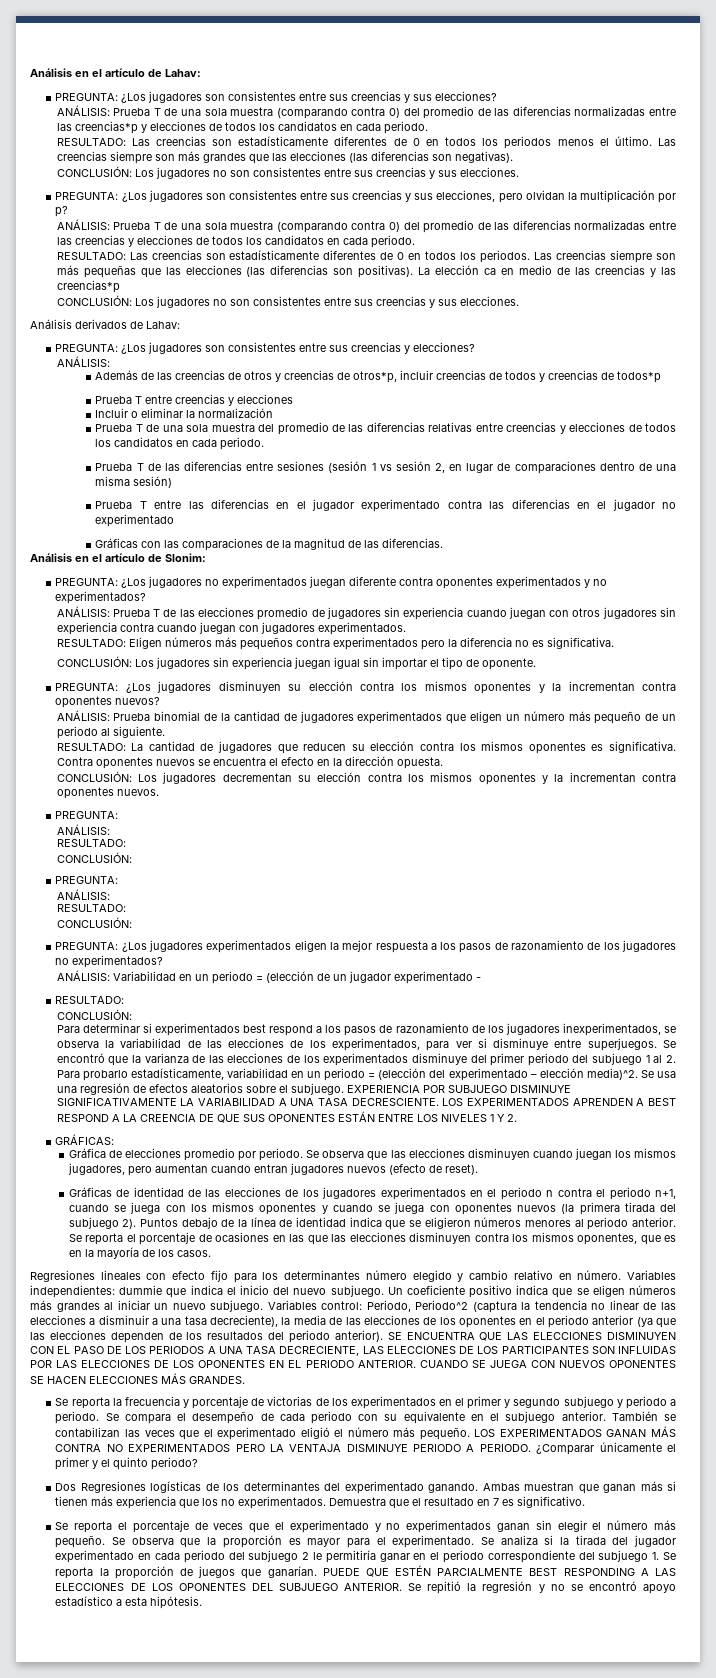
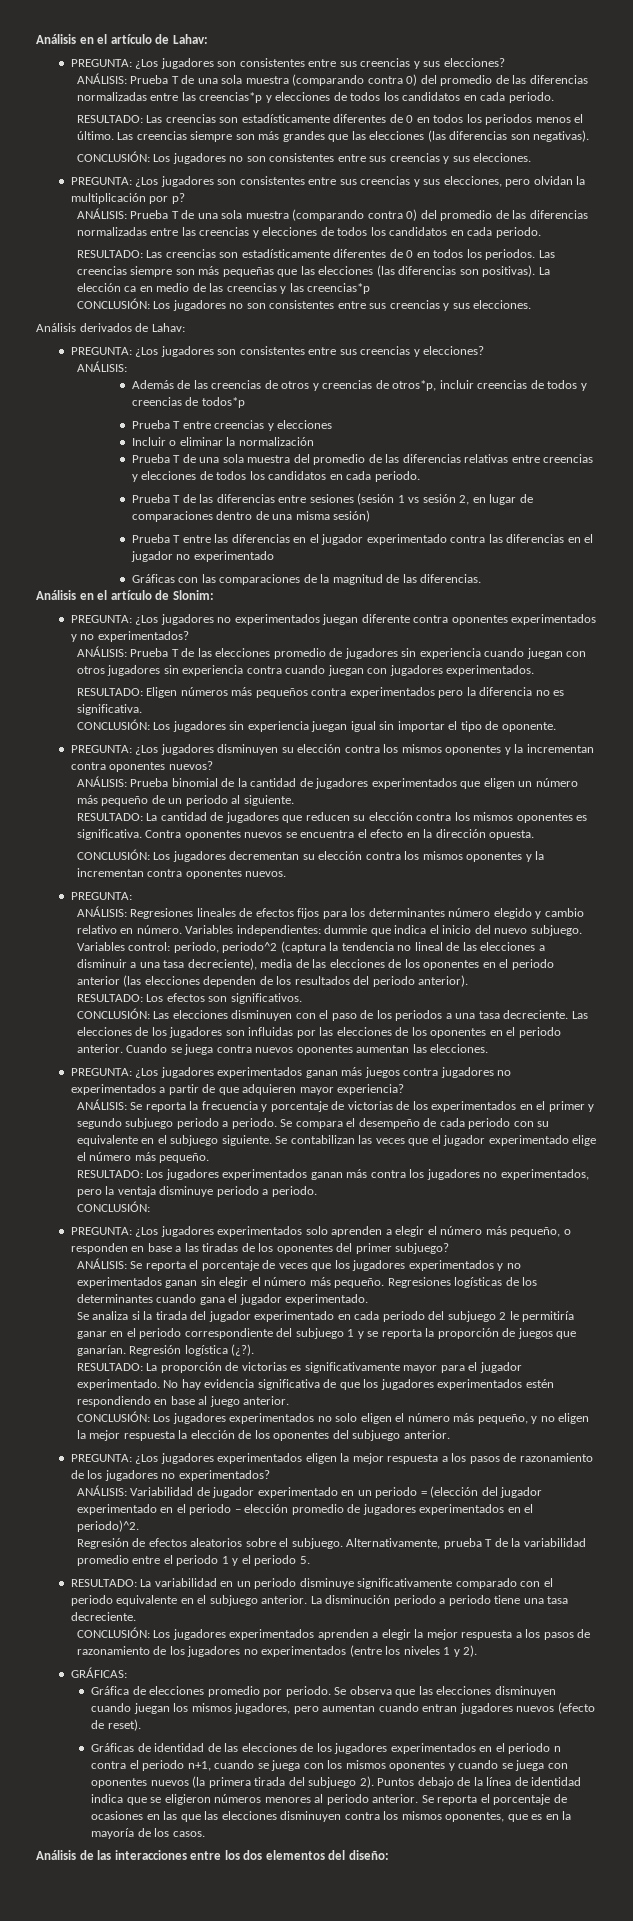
  CONCLUSIÓN: Los jugadores decrementan su elección contra los mismos oponentes y la incrementan contra oponentes nuevos.
  PREGUNTA:
- ANÁLISIS:
- RESULTADO:
+ ANÁLISIS: Regresiones lineales de efectos fijos para los determinantes número elegido y cambio relativo en número. Variables independientes: dummie que indica el inicio del nuevo subjuego. Variables control: periodo, periodo^2 (captura la tendencia no lineal de las elecciones a disminuir a una tasa decreciente), media de las elecciones de los oponentes en el periodo anterior (las elecciones dependen de los resultados del periodo anterior).
+ RESULTADO: Los efectos son significativos.
+ CONCLUSIÓN: Las elecciones disminuyen con el paso de los periodos a una tasa decreciente. Las elecciones de los jugadores son influidas por las elecciones de los oponentes en el periodo anterior. Cuando se juega contra nuevos oponentes aumentan las elecciones.
+ PREGUNTA: ¿Los jugadores experimentados ganan más juegos contra jugadores no experimentados a partir de que adquieren mayor experiencia?
+ ANÁLISIS: Se reporta la frecuencia y porcentaje de victorias de los experimentados en el primer y segundo subjuego periodo a periodo. Se compara el desempeño de cada periodo con su equivalente en el subjuego siguiente. Se contabilizan las veces que el jugador experimentado elige el número más pequeño.
+ RESULTADO: Los jugadores experimentados ganan más contra los jugadores no experimentados, pero la ventaja disminuye periodo a periodo.
  CONCLUSIÓN:
- PREGUNTA:
- ANÁLISIS:
- RESULTADO:
- CONCLUSIÓN:
+ PREGUNTA: ¿Los jugadores experimentados solo aprenden a elegir el número más pequeño, o responden en base a las tiradas de los oponentes del primer subjuego?
+ ANÁLISIS: Se reporta el porcentaje de veces que los jugadores experimentados y no experimentados ganan sin elegir el número más pequeño. Regresiones logísticas de los determinantes cuando gana el jugador experimentado.
+ Se analiza si la tirada del jugador experimentado en cada periodo del subjuego 2 le permitiría ganar en el periodo correspondiente del subjuego 1 y se reporta la proporción de juegos que ganarían. Regresión logística (¿?).
+ RESULTADO: La proporción de victorias es significativamente mayor para el jugador experimentado. No hay evidencia significativa de que los jugadores experimentados estén respondiendo en base al juego anterior.
+ CONCLUSIÓN: Los jugadores experimentados no solo eligen el número más pequeño, y no eligen la mejor respuesta la elección de los oponentes del subjuego anterior.
- ANÁLISIS: Variabilidad en un periodo = (elección de un jugador experimentado -
- RESULTADO:
- CONCLUSIÓN:
- Para determinar si experimentados best respond a los pasos de razonamiento de los jugadores inexperimentados, se observa la variabilidad de las elecciones de los experimentados, para ver si disminuye entre superjuegos. Se encontró que la varianza de las elecciones de los experimentados disminuye del primer periodo del subjuego 1 al 2. Para probarlo estadísticamente, variabilidad en un periodo = (elección del experimentado – elección media)^2. Se usa una regresión de efectos aleatorios sobre el subjuego. EXPERIENCIA POR SUBJUEGO DISMINUYE SIGNIFICATIVAMENTE LA VARIABILIDAD A UNA TASA DECRESCIENTE. LOS EXPERIMENTADOS APRENDEN A BEST RESPOND A LA CREENCIA DE QUE SUS OPONENTES ESTÁN ENTRE LOS NIVELES 1 Y 2.
+ ANÁLISIS: Variabilidad de jugador experimentado en un periodo = (elección del jugador experimentado en el periodo – elección promedio de jugadores experimentados en el periodo)^2.
+ Regresión de efectos aleatorios sobre el subjuego. Alternativamente, prueba T de la variabilidad promedio entre el periodo 1 y el periodo 5.
+ RESULTADO: La variabilidad en un periodo disminuye significativamente comparado con el periodo equivalente en el subjuego anterior. La disminución periodo a periodo tiene una tasa decreciente.
+ CONCLUSIÓN: Los jugadores experimentados aprenden a elegir la mejor respuesta a los pasos de razonamiento de los jugadores no experimentados (entre los niveles 1 y 2).
- Regresiones lineales con efecto fijo para los determinantes número elegido y cambio relativo en número. Variables independientes: dummie que indica el inicio del nuevo subjuego. Un coeficiente positivo indica que se eligen números más grandes al iniciar un nuevo subjuego. Variables control: Periodo, Periodo^2 (captura la tendencia no linear de las elecciones a disminuir a una tasa decreciente), la media de las elecciones de los oponentes en el periodo anterior (ya que las elecciones dependen de los resultados del periodo anterior). SE ENCUENTRA QUE LAS ELECCIONES DISMINUYEN CON EL PASO DE LOS PERIODOS A UNA TASA DECRECIENTE, LAS ELECCIONES DE LOS PARTICIPANTES SON INFLUIDAS POR LAS ELECCIONES DE LOS OPONENTES EN EL PERIODO ANTERIOR. CUANDO SE JUEGA CON NUEVOS OPONENTES SE HACEN ELECCIONES MÁS GRANDES.
- Se reporta la frecuencia y porcentaje de victorias de los experimentados en el primer y segundo subjuego y periodo a periodo. Se compara el desempeño de cada periodo con su equivalente en el subjuego anterior. También se contabilizan las veces que el experimentado eligió el número más pequeño. LOS EXPERIMENTADOS GANAN MÁS CONTRA NO EXPERIMENTADOS PERO LA VENTAJA DISMINUYE PERIODO A PERIODO. ¿Comparar únicamente el primer y el quinto periodo?
- Dos Regresiones logísticas de los determinantes del experimentado ganando. Ambas muestran que ganan más si tienen más experiencia que los no experimentados. Demuestra que el resultado en 7 es significativo.
- Se reporta el porcentaje de veces que el experimentado y no experimentados ganan sin elegir el número más pequeño. Se observa que la proporción es mayor para el experimentado. Se analiza si la tirada del jugador experimentado en cada periodo del subjuego 2 le permitiría ganar en el periodo correspondiente del subjuego 1. Se reporta la proporción de juegos que ganarían. PUEDE QUE ESTÉN PARCIALMENTE BEST RESPONDING A LAS ELECCIONES DE LOS OPONENTES DEL SUBJUEGO ANTERIOR. Se repitió la regresión y no se encontró apoyo estadístico a esta hipótesis.
+ Análisis de las interacciones entre los dos elementos del diseño:

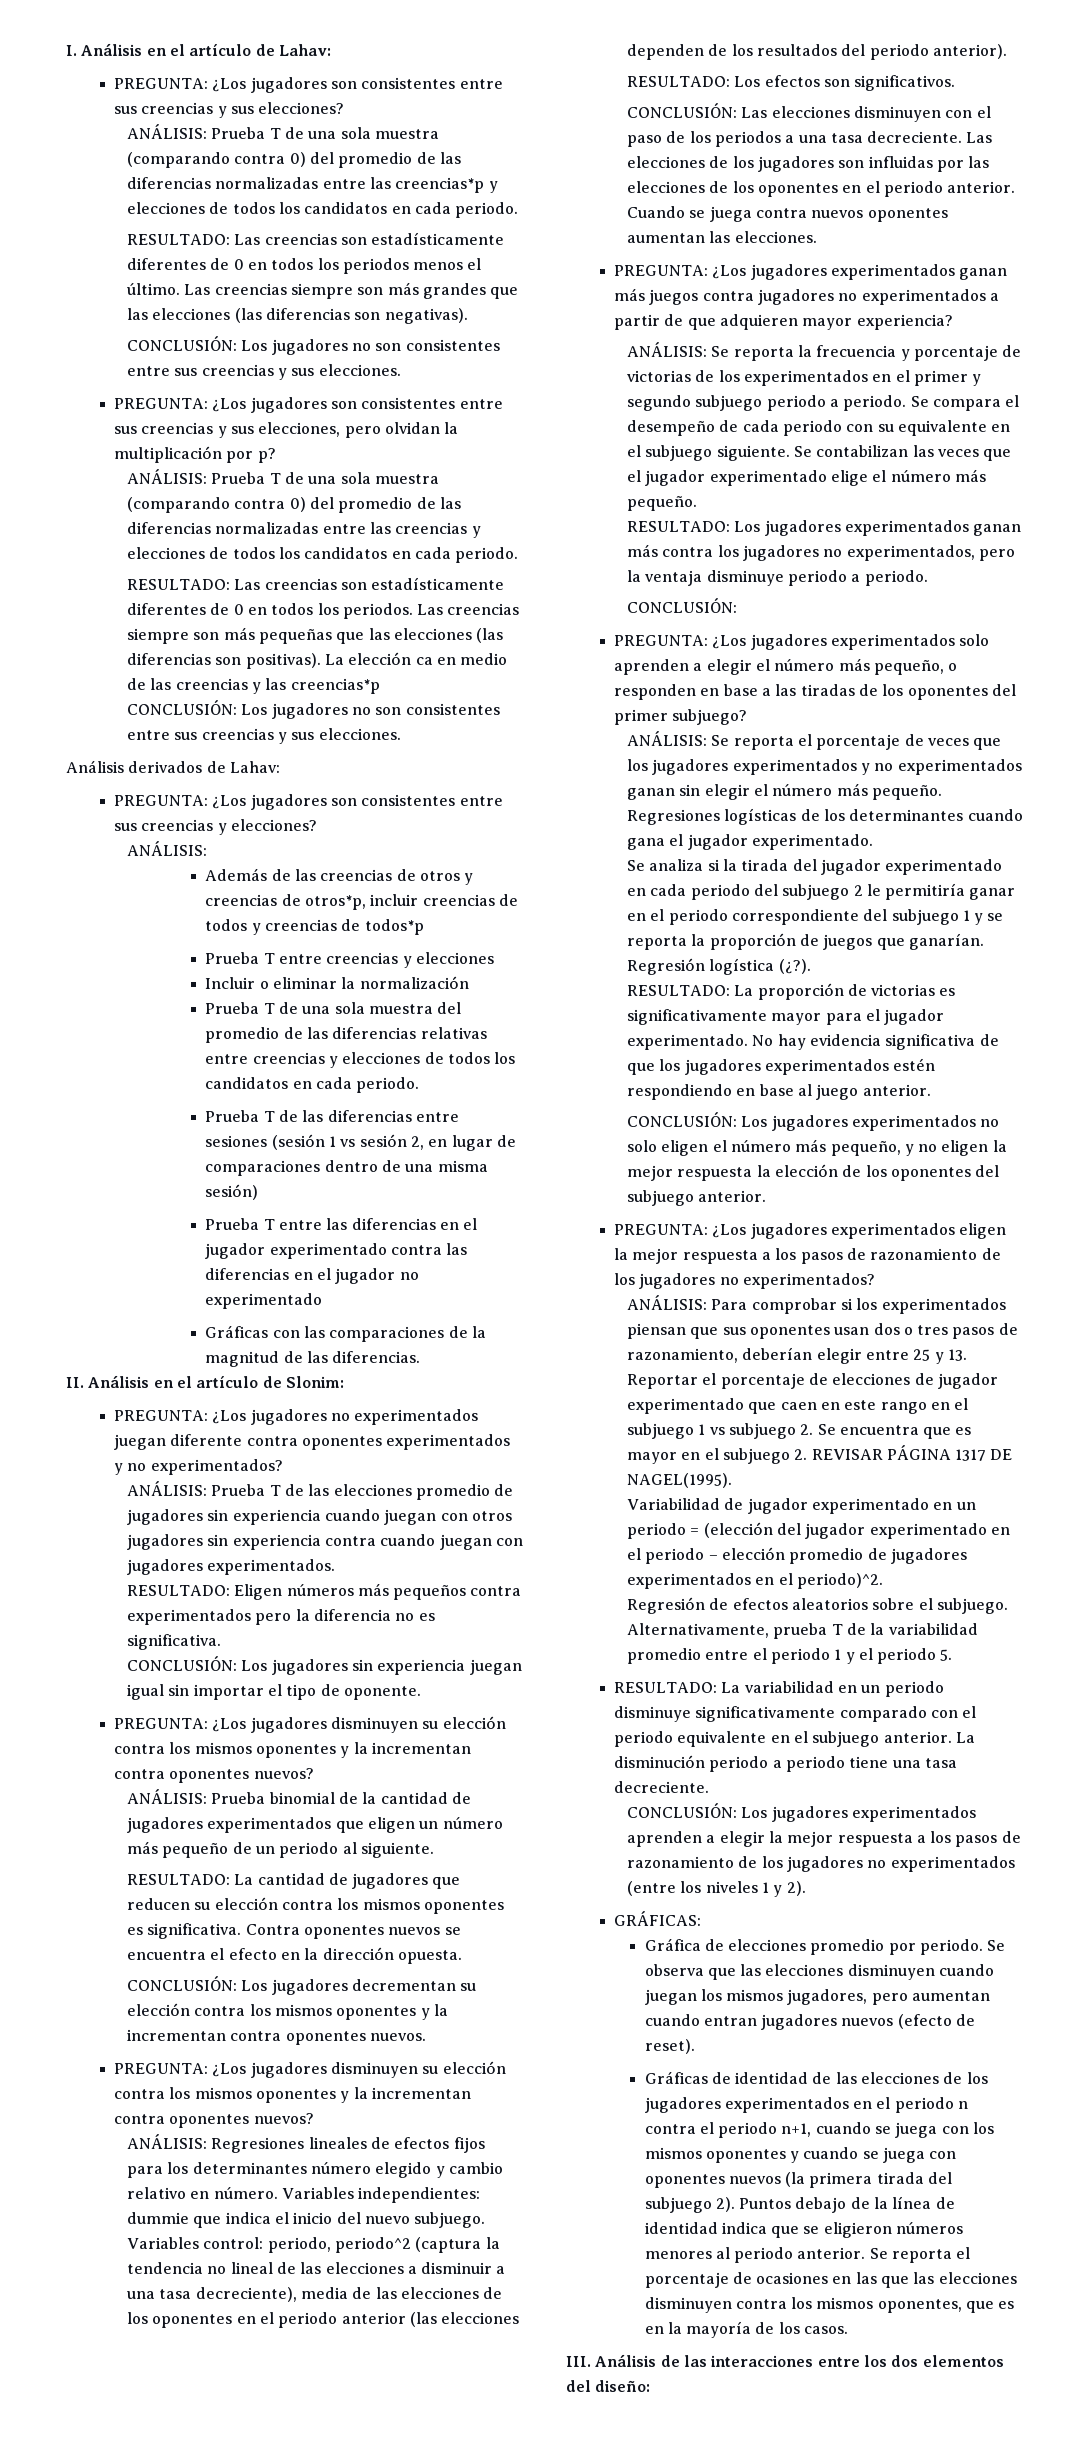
- Análisis en el artículo de Lahav:
+ I. Análisis en el artículo de Lahav:
- Análisis en el artículo de Slonim:
+ II. Análisis en el artículo de Slonim:
  CONCLUSIÓN: Los jugadores decrementan su elección contra los mismos oponentes y la incrementan contra oponentes nuevos.
- PREGUNTA:
+ PREGUNTA: ¿Los jugadores disminuyen su elección contra los mismos oponentes y la incrementan contra oponentes nuevos?
- ANÁLISIS: Variabilidad de jugador experimentado en un periodo = (elección del jugador experimentado en el periodo – elección promedio de jugadores experimentados en el periodo)^2.
+ ANÁLISIS: Para comprobar si los experimentados piensan que sus oponentes usan dos o tres pasos de razonamiento, deberían elegir entre 25 y 13. Reportar el porcentaje de elecciones de jugador experimentado que caen en este rango en el subjuego 1 vs subjuego 2. Se encuentra que es mayor en el subjuego 2. REVISAR PÁGINA 1317 DE NAGEL(1995).
+ Variabilidad de jugador experimentado en un periodo = (elección del jugador experimentado en el periodo – elección promedio de jugadores experimentados en el periodo)^2.
- Análisis de las interacciones entre los dos elementos del diseño:
+ III. Análisis de las interacciones entre los dos elementos del diseño:

